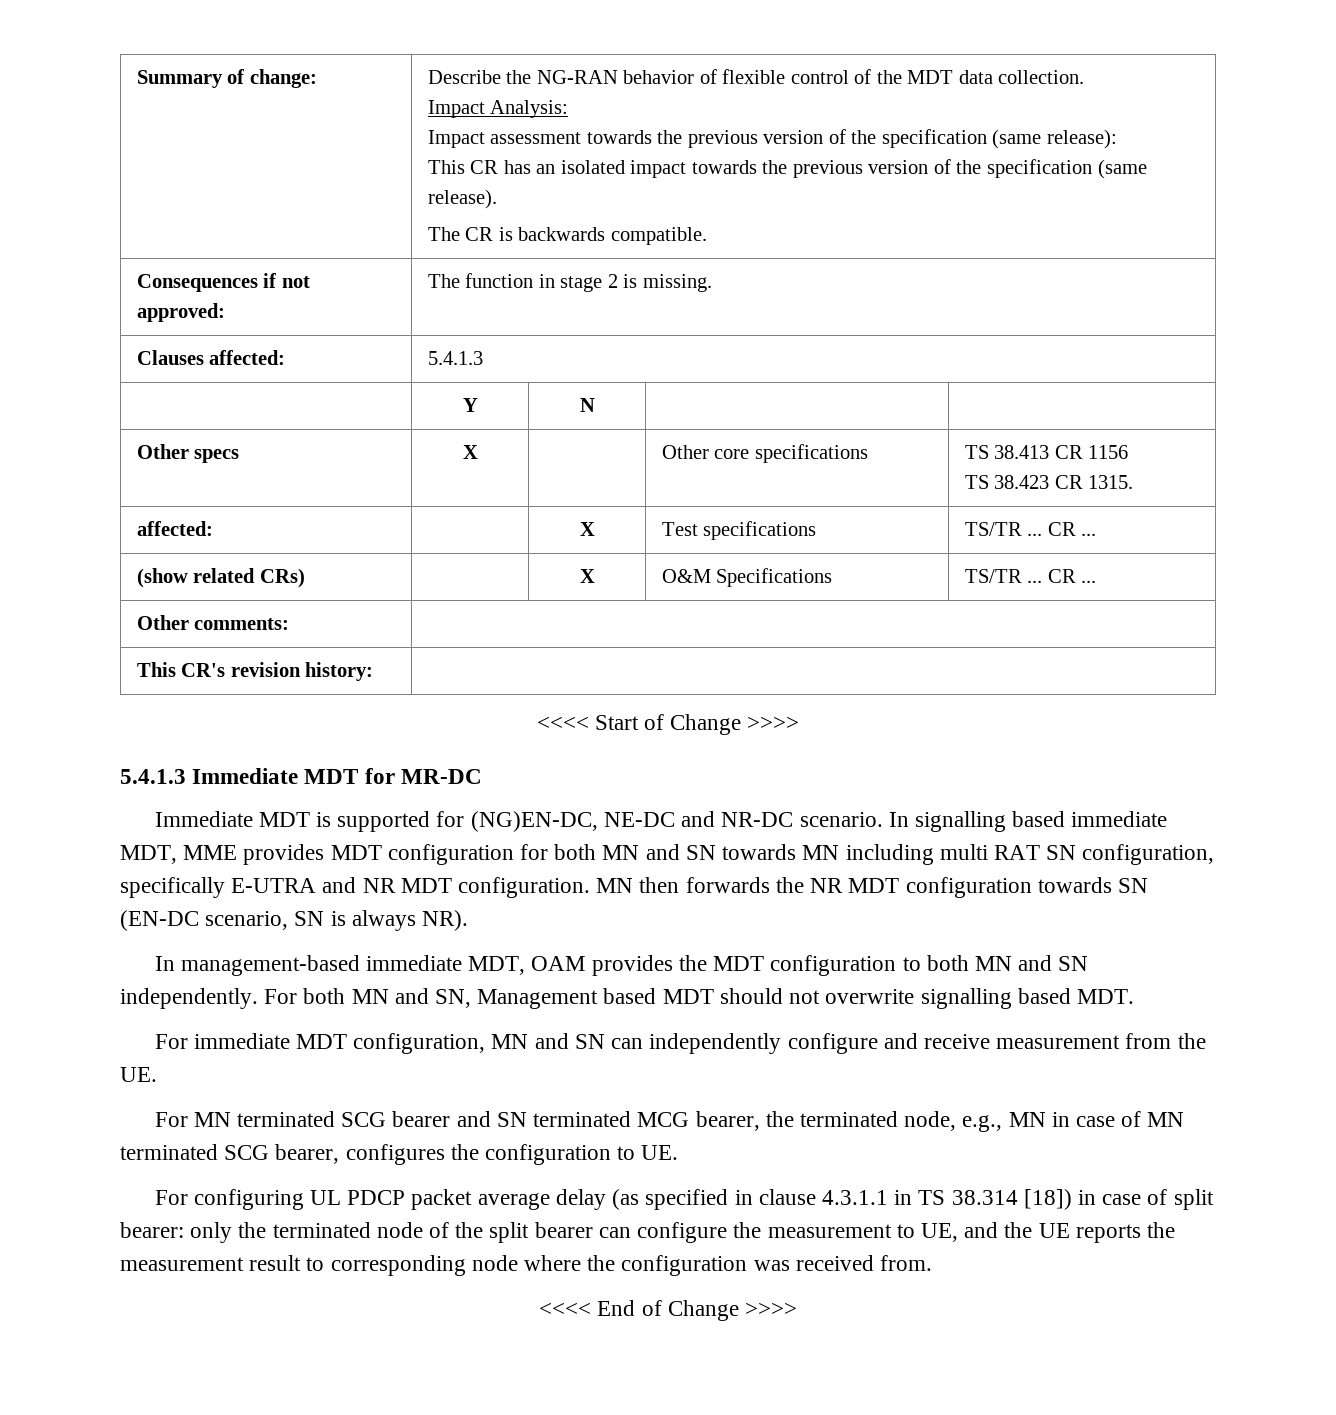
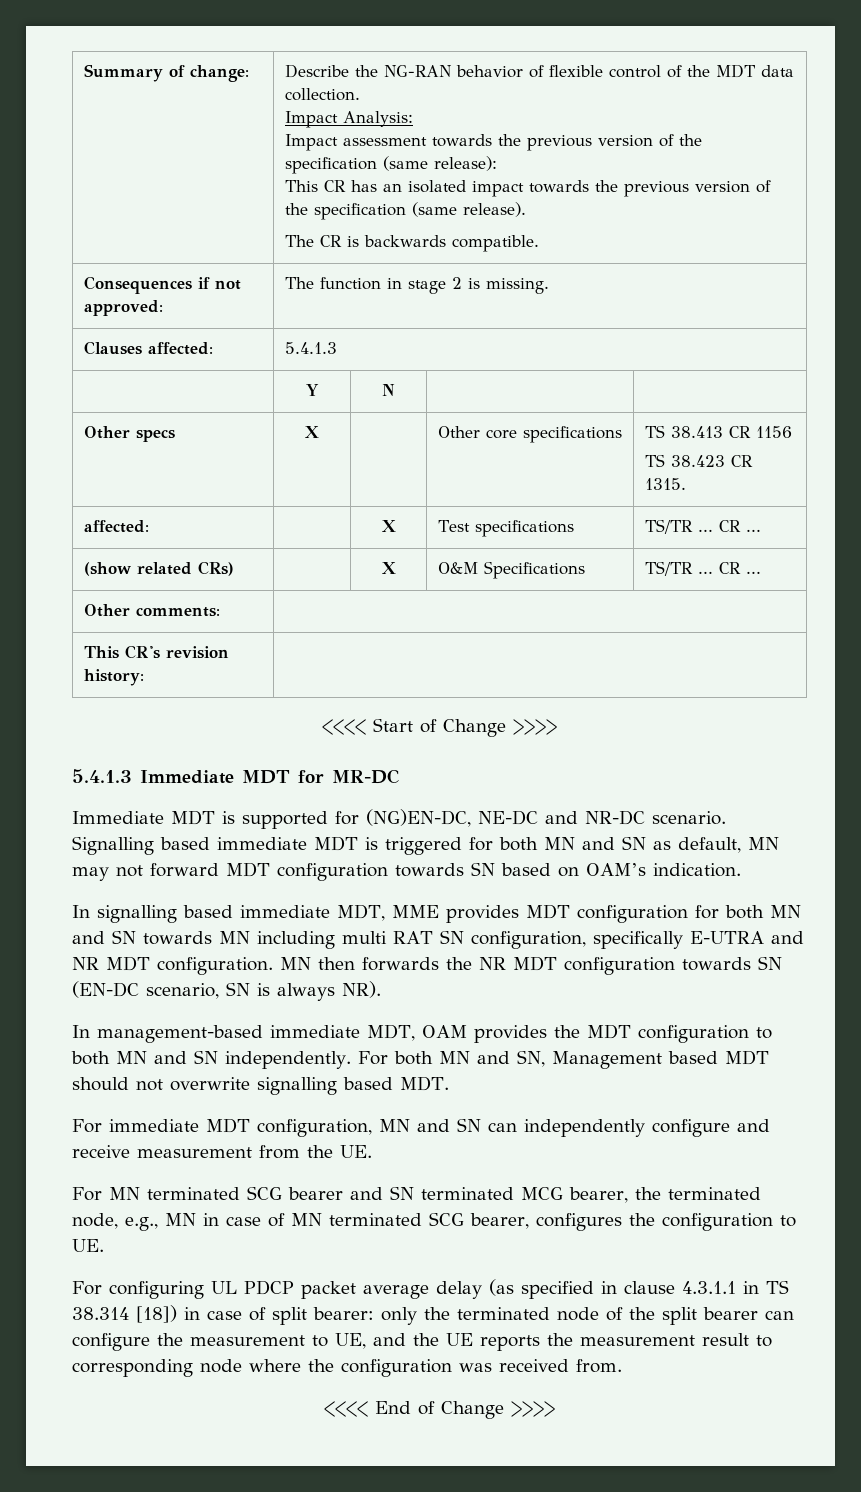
- Immediate MDT is supported for (NG)EN-DC, NE-DC and NR-DC scenario. In signalling based immediate MDT, MME provides MDT configuration for both MN and SN towards MN including multi RAT SN configuration, specifically E-UTRA and NR MDT configuration.
+ Immediate MDT is supported for (NG)EN-DC, NE-DC and NR-DC scenario. Signalling based immediate MDT is triggered for both MN and SN as default, MN may not forward MDT configuration towards SN based on OAM’s indication.
+ In signalling based immediate MDT, MME provides MDT configuration for both MN and SN towards MN including multi RAT SN configuration, specifically E-UTRA and NR MDT configuration.

